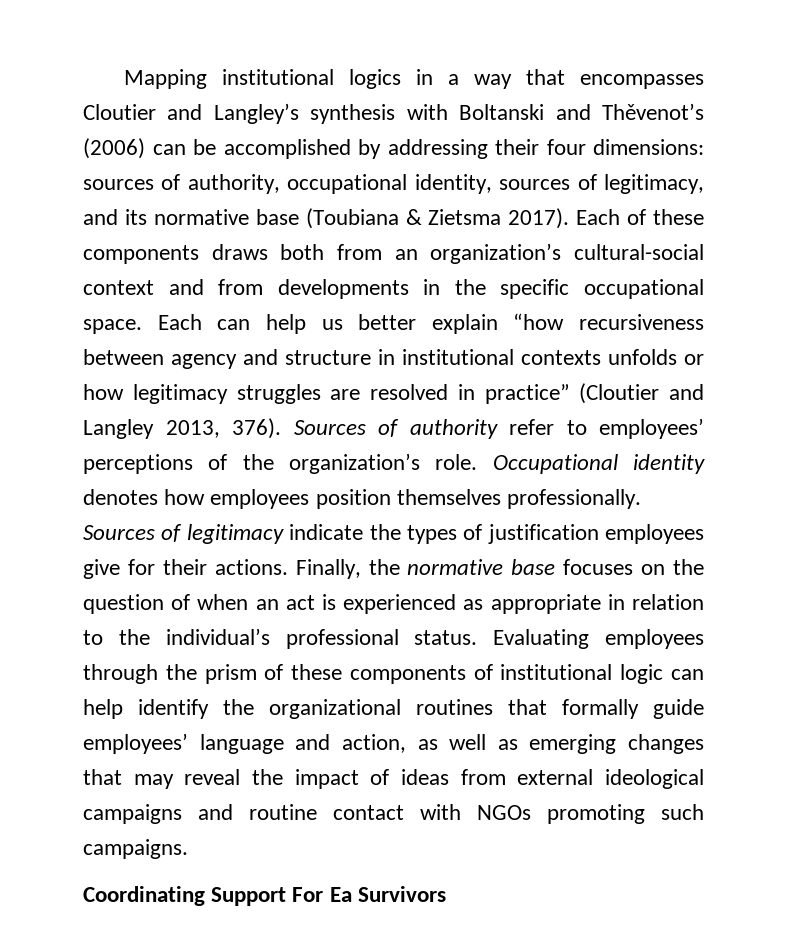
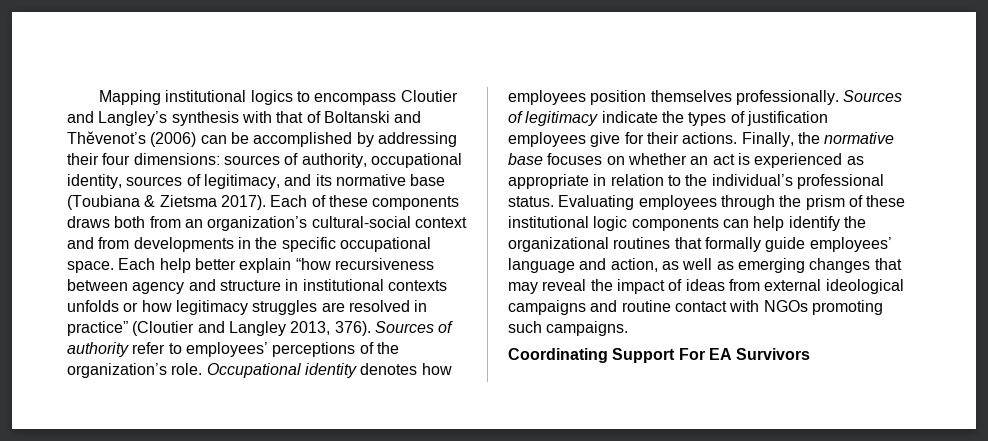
- Mapping institutional logics in a way that encompasses Cloutier and Langley’s synthesis with Boltanski and Thěvenot’s (2006) can be accomplished by addressing their four dimensions: sources of authority, occupational identity, sources of legitimacy, and its normative base (Toubiana & Zietsma 2017).
+ Mapping institutional logics to encompass Cloutier and Langley’s synthesis with that of Boltanski and Thěvenot’s (2006) can be accomplished by addressing their four dimensions: sources of authority, occupational identity, sources of legitimacy, and its normative base (Toubiana & Zietsma 2017).
- Each can help us better explain “how recursiveness between agency and structure in institutional contexts unfolds or how legitimacy struggles are resolved in practice” (Cloutier and Langley 2013, 376).
+ Each help better explain “how recursiveness between agency and structure in institutional contexts unfolds or how legitimacy struggles are resolved in practice” (Cloutier and Langley 2013, 376).
- Finally, the normative base focuses on the question of when an act is experienced as appropriate in relation to the individual’s professional status.
+ Finally, the normative base focuses on whether an act is experienced as appropriate in relation to the individual’s professional status.
- Evaluating employees through the prism of these components of institutional logic can help identify the organizational routines that formally guide employees’ language and action, as well as emerging changes that may reveal the impact of ideas from external ideological campaigns and routine contact with NGOs promoting such campaigns.
+ Evaluating employees through the prism of these institutional logic components can help identify the organizational routines that formally guide employees’ language and action, as well as emerging changes that may reveal the impact of ideas from external ideological campaigns and routine contact with NGOs promoting such campaigns.
- Coordinating Support For Ea Survivors
+ Coordinating Support For EA Survivors

